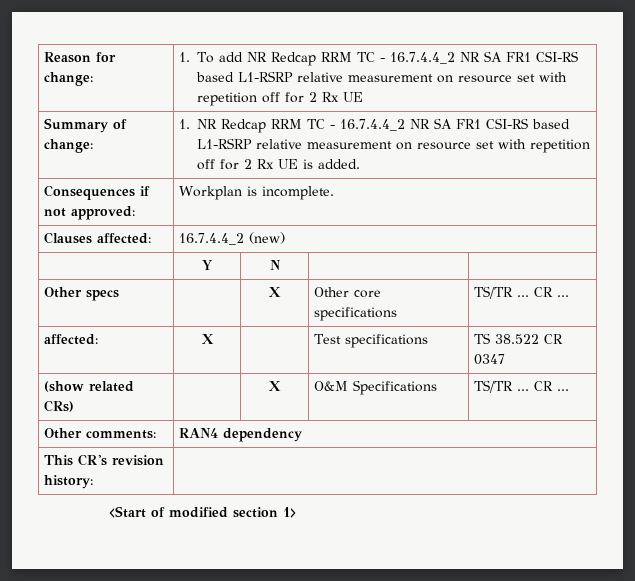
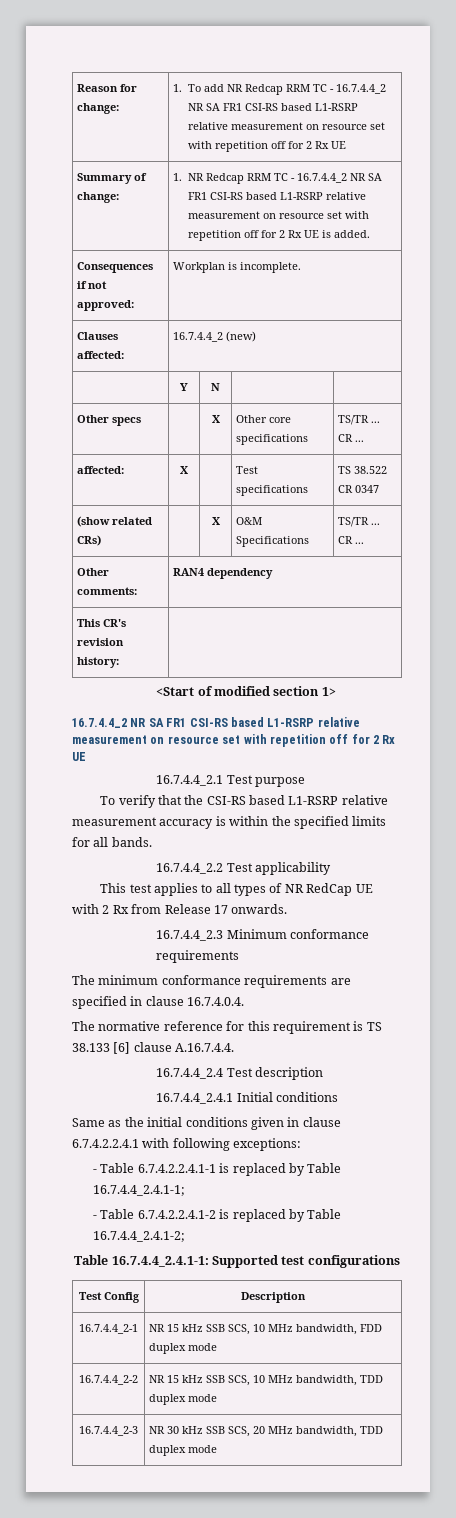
  <Start of modified section 1>
+ 16.7.4.4_2 NR SA FR1 CSI-RS based L1-RSRP relative measurement on resource set with repetition off for 2 Rx UE
+ 16.7.4.4_2.1 Test purpose
+ To verify that the CSI-RS based L1-RSRP relative measurement accuracy is within the specified limits for all bands.
+ 16.7.4.4_2.2 Test applicability
+ This test applies to all types of NR RedCap UE with 2 Rx from Release 17 onwards.
+ 16.7.4.4_2.3 Minimum conformance requirements
+ The minimum conformance requirements are specified in clause 16.7.4.0.4.
+ The normative reference for this requirement is TS 38.133 [6] clause A.16.7.4.4.
+ 16.7.4.4_2.4 Test description
+ 16.7.4.4_2.4.1 Initial conditions
+ Same as the initial conditions given in clause 6.7.4.2.2.4.1 with following exceptions:
+ - Table 6.7.4.2.2.4.1-1 is replaced by Table 16.7.4.4_2.4.1-1;
+ - Table 6.7.4.2.2.4.1-2 is replaced by Table 16.7.4.4_2.4.1-2;
+ Table 16.7.4.4_2.4.1-1: Supported test configurations
+ Test Config | Description
+ 16.7.4.4_2-1 | NR 15 kHz SSB SCS, 10 MHz bandwidth, FDD duplex mode
+ 16.7.4.4_2-2 | NR 15 kHz SSB SCS, 10 MHz bandwidth, TDD duplex mode
+ 16.7.4.4_2-3 | NR 30 kHz SSB SCS, 20 MHz bandwidth, TDD duplex mode

